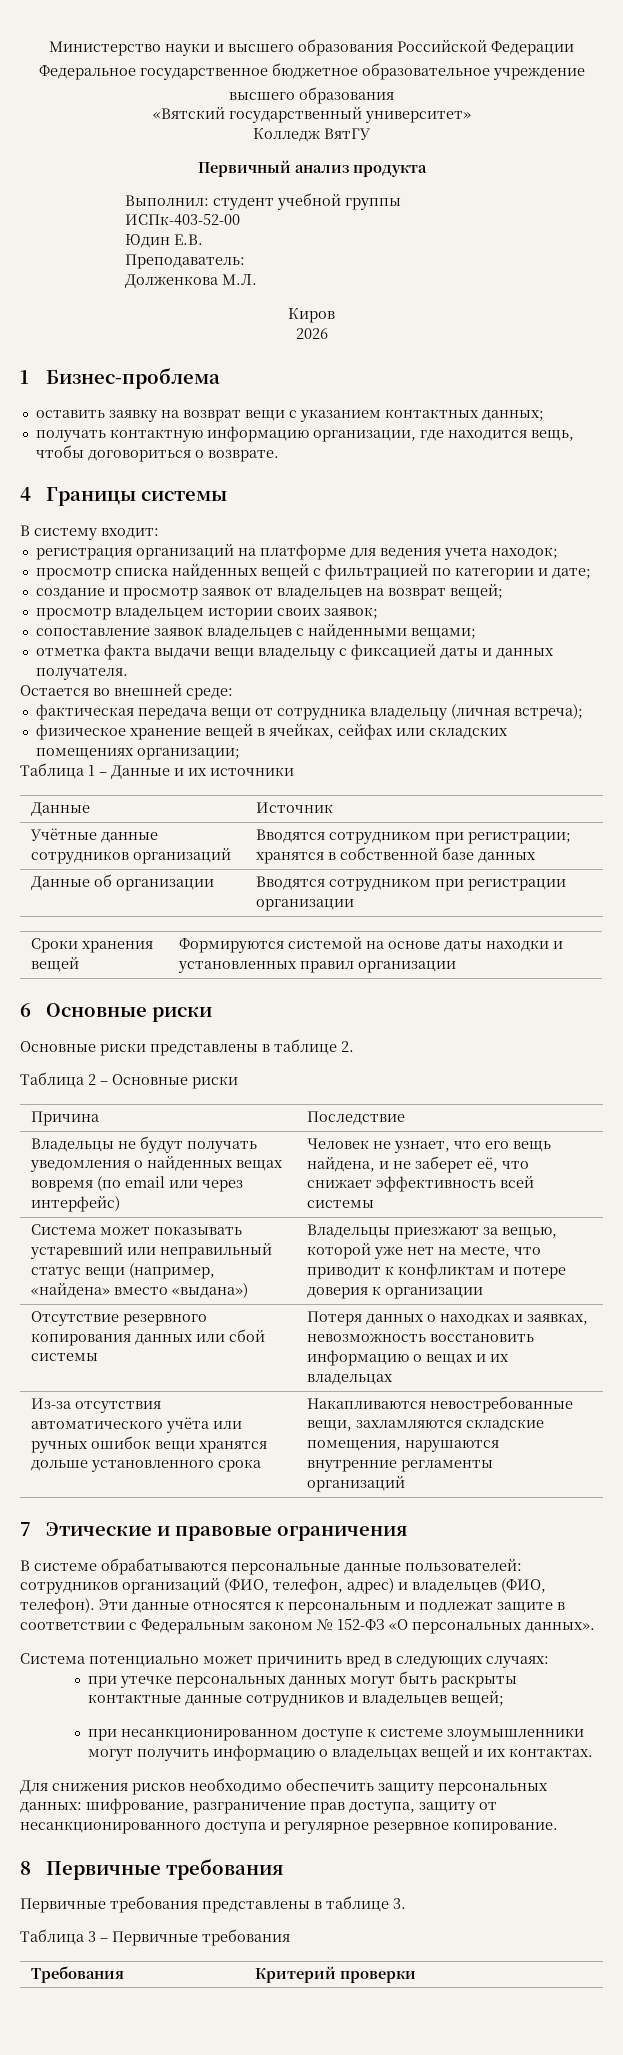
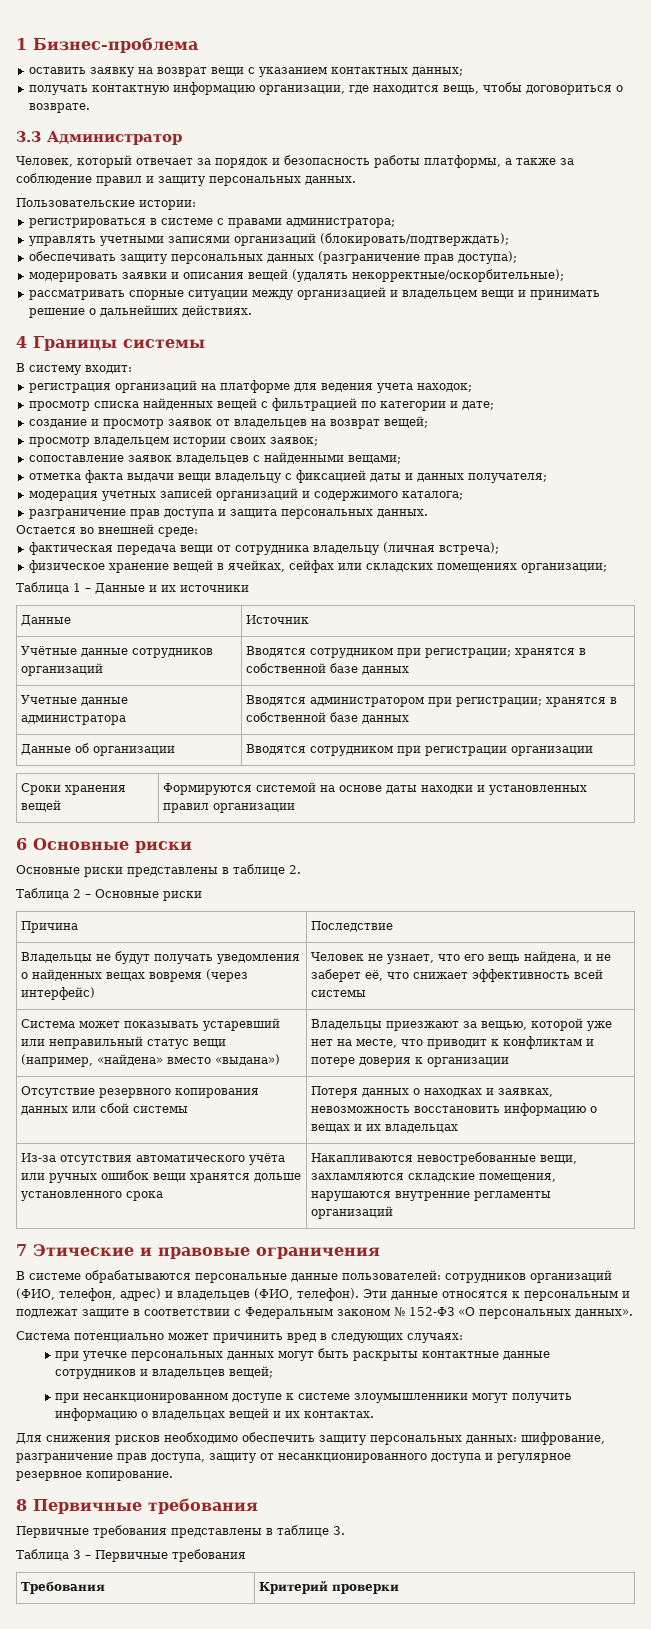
- Министерство науки и высшего образования Российской Федерации
- Федеральное государственное бюджетное образовательное учреждение
- высшего образования
- «Вятский государственный университет»
- Колледж ВятГУ
- Первичный анализ продукта
- Выполнил: студент учебной группы
- ИСПк-403-52-00
- Юдин Е.В.
- Преподаватель:
- Долженкова М.Л.
- Киров
- 2026
+ 3.3 Администратор
+ Человек, который отвечает за порядок и безопасность работы платформы, а также за соблюдение правил и защиту персональных данных.
+ Пользовательские истории:
+ регистрироваться в системе с правами администратора;
+ управлять учетными записями организаций (блокировать/подтверждать);
+ обеспечивать защиту персональных данных (разграничение прав доступа);
+ модерировать заявки и описания вещей (удалять некорректные/оскорбительные);
+ рассматривать спорные ситуации между организацией и владельцем вещи и принимать решение о дальнейших действиях.
- отметка факта выдачи вещи владельцу с фиксацией даты и данных получателя.
+ отметка факта выдачи вещи владельцу с фиксацией даты и данных получателя;
+ модерация учетных записей организаций и содержимого каталога;
+ разграничение прав доступа и защита персональных данных.
+ Учетные данные администратора | Вводятся администратором при регистрации; хранятся в собственной базе данных
- Владельцы не будут получать уведомления о найденных вещах вовремя (по email или через интерфейс) | Человек не узнает, что его вещь найдена, и не заберет её, что снижает эффективность всей системы
+ Владельцы не будут получать уведомления о найденных вещах вовремя (через интерфейс) | Человек не узнает, что его вещь найдена, и не заберет её, что снижает эффективность всей системы

